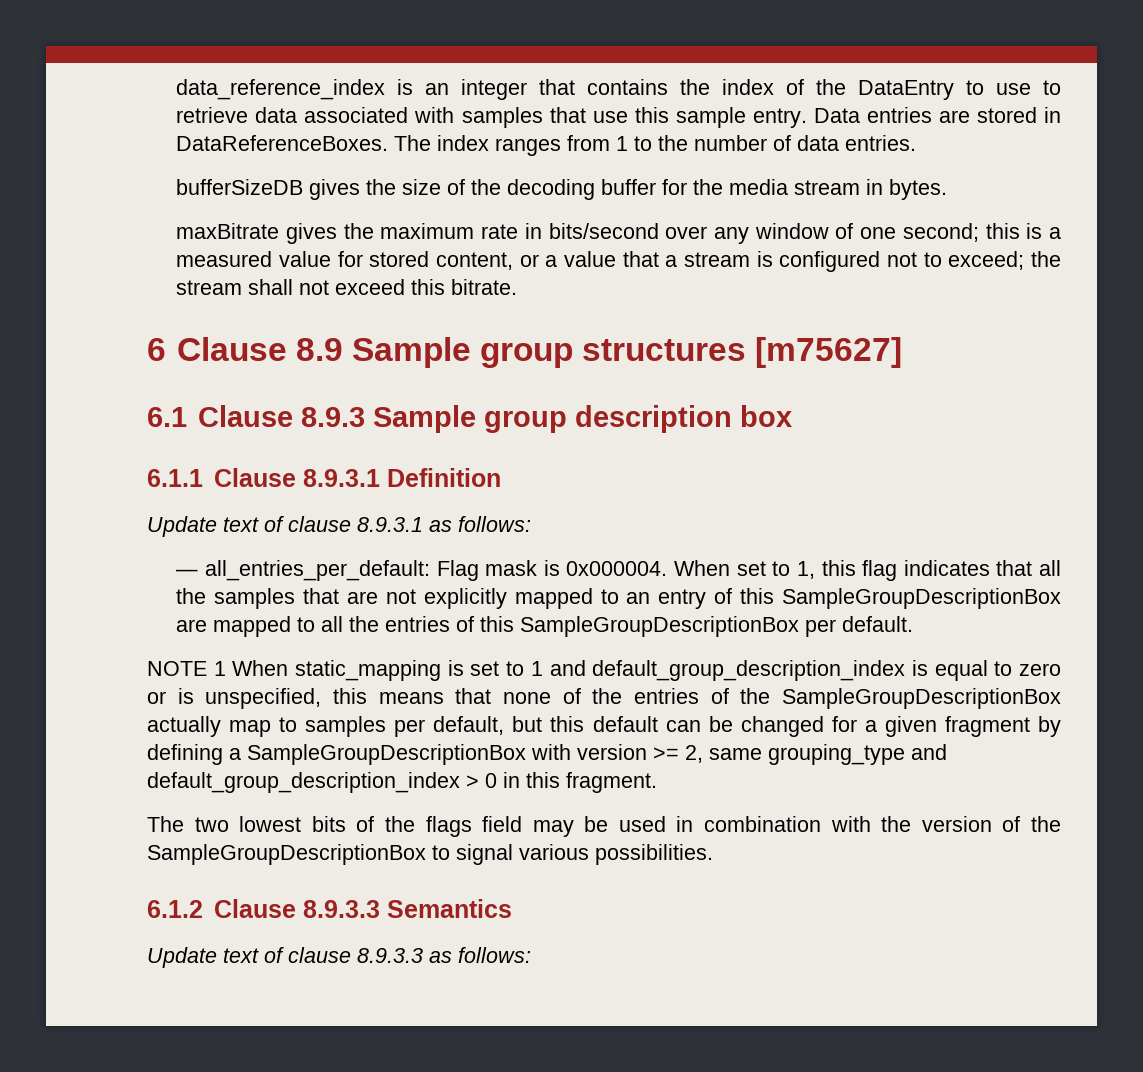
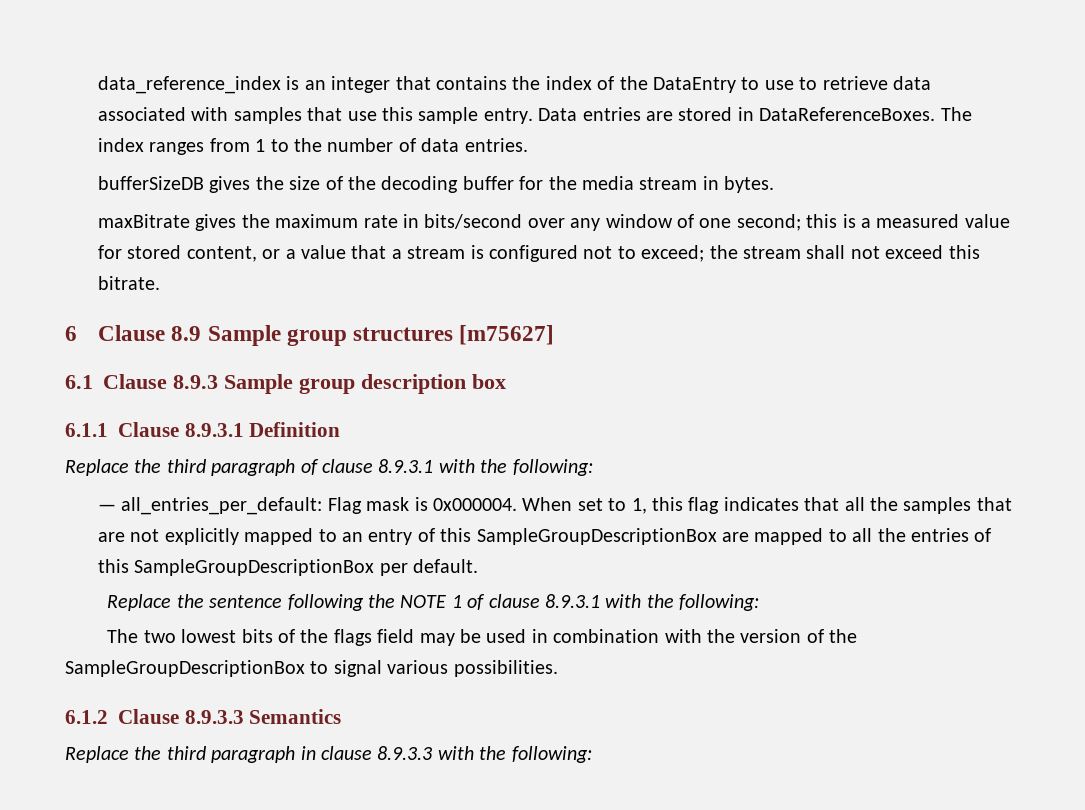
- Update text of clause 8.9.3.1 as follows:
+ Replace the third paragraph of clause 8.9.3.1 with the following:
- NOTE 1 When static_mapping is set to 1 and default_group_description_index is equal to zero or is unspecified, this means that none of the entries of the SampleGroupDescriptionBox actually map to samples per default, but this default can be changed for a given fragment by defining a SampleGroupDescriptionBox with version >= 2, same grouping_type and default_group_description_index > 0 in this fragment.
+ Replace the sentence following the NOTE 1 of clause 8.9.3.1 with the following:
- Update text of clause 8.9.3.3 as follows:
+ Replace the third paragraph in clause 8.9.3.3 with the following:

